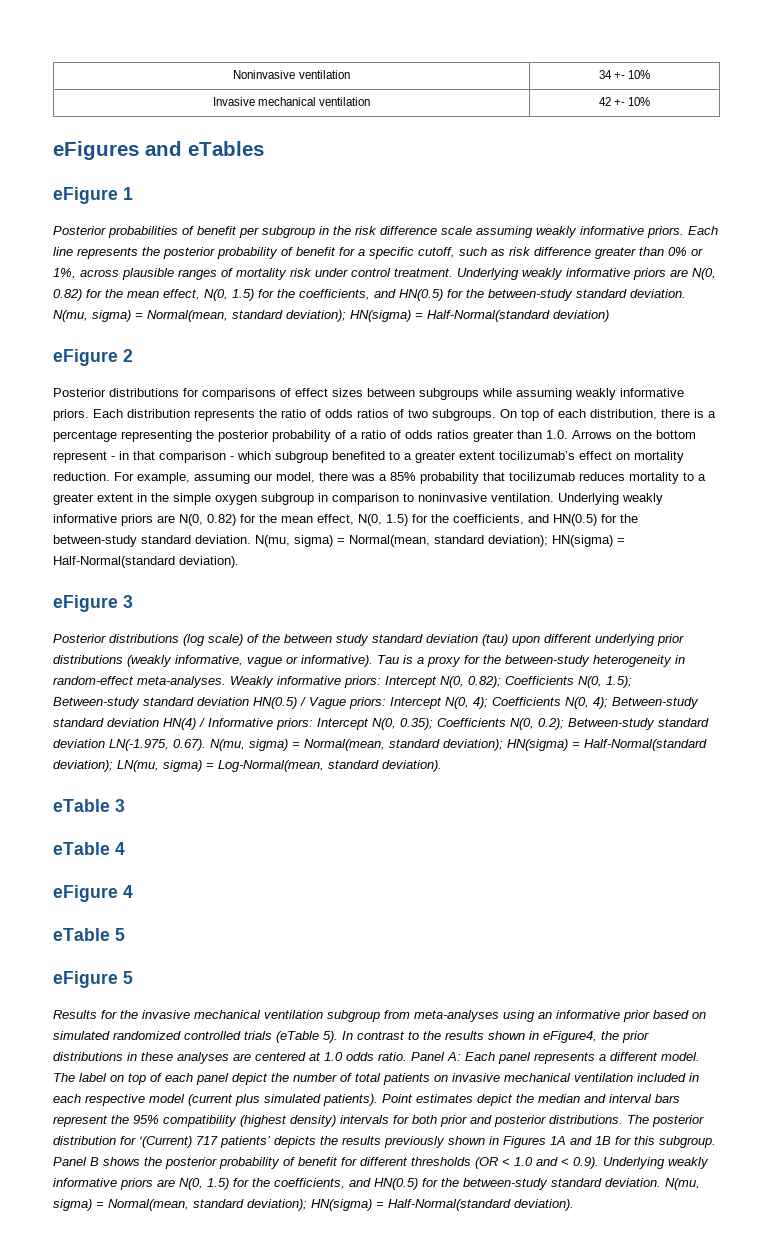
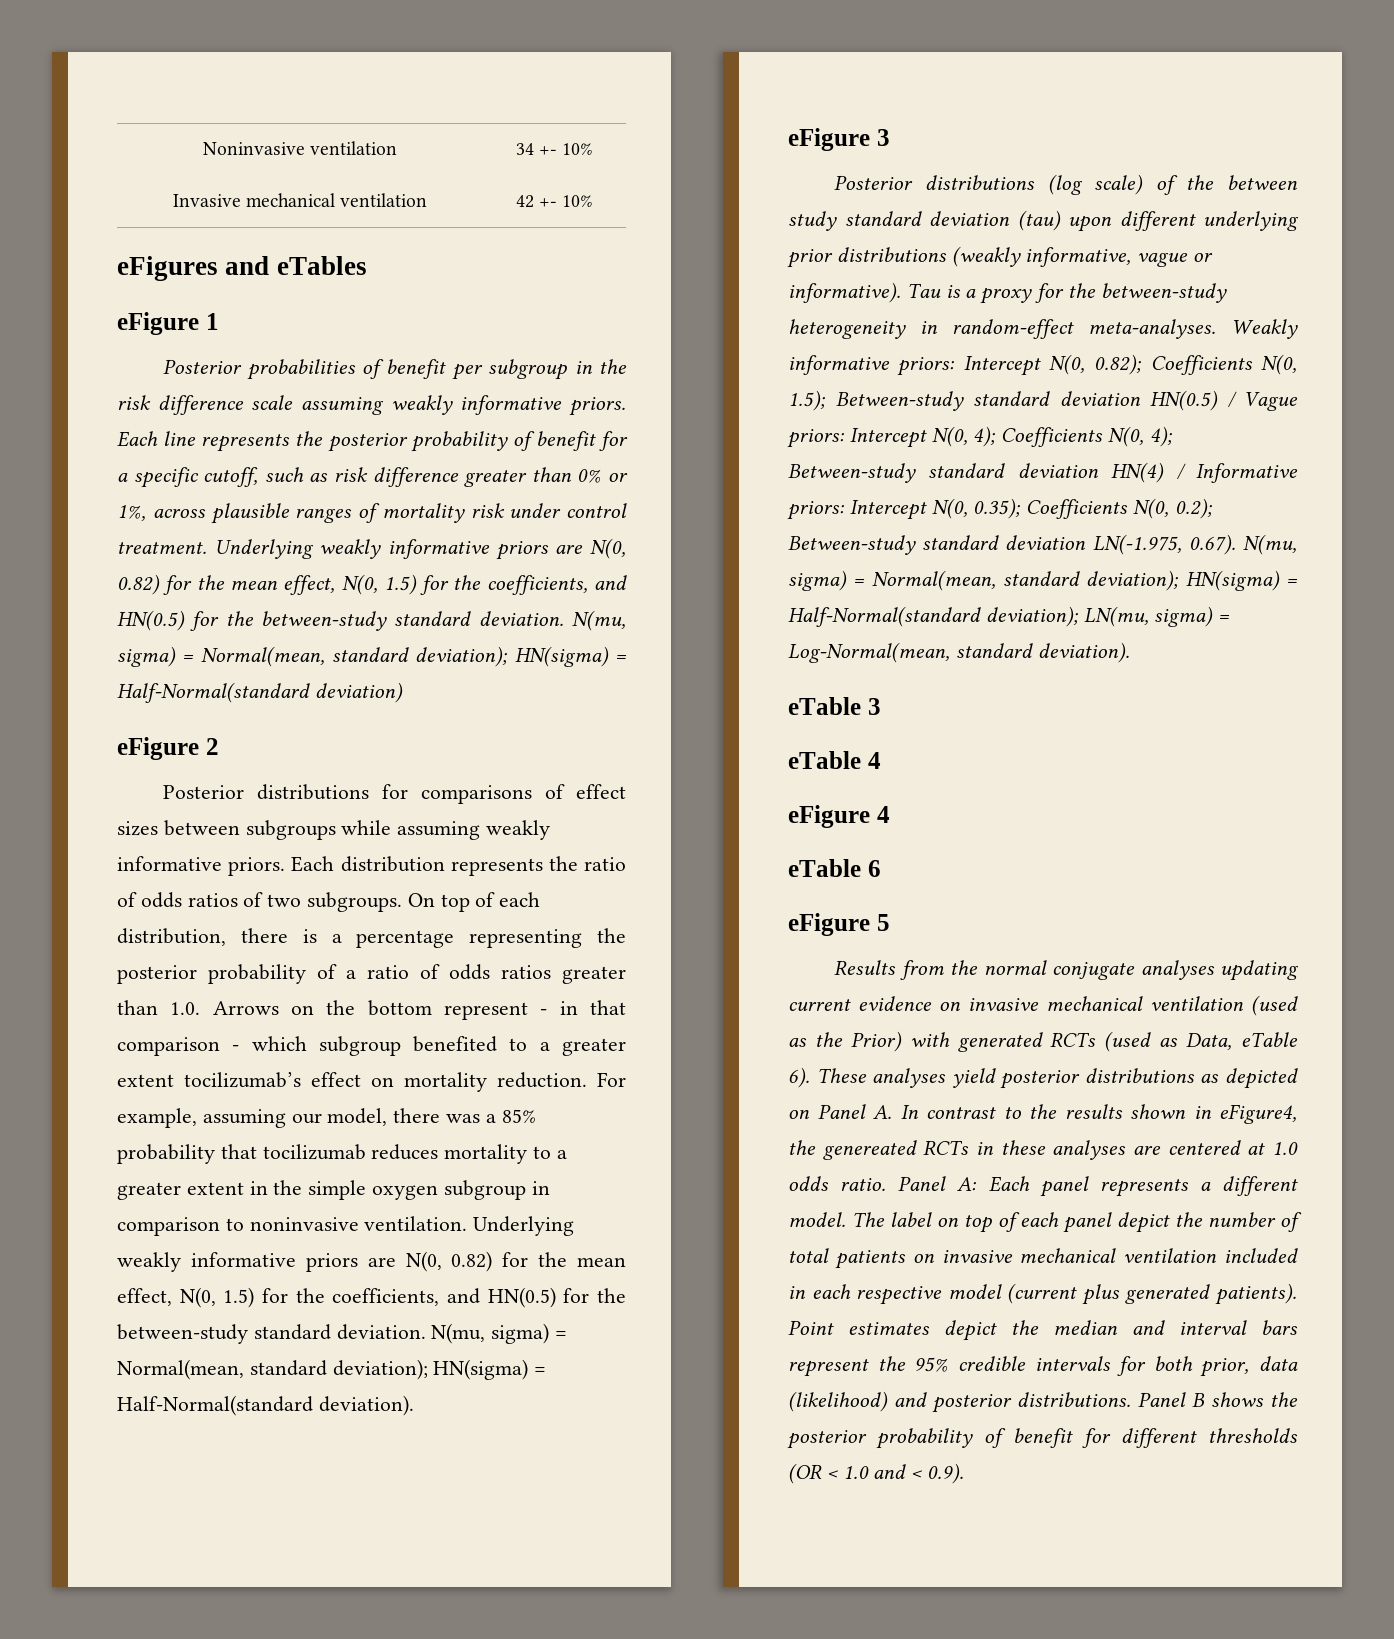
- eTable 5
+ eTable 6
- Results for the invasive mechanical ventilation subgroup from meta-analyses using an informative prior based on simulated randomized controlled trials (eTable 5). In contrast to the results shown in eFigure4, the prior distributions in these analyses are centered at 1.0 odds ratio.
+ Results from the normal conjugate analyses updating current evidence on invasive mechanical ventilation (used as the Prior) with generated RCTs (used as Data, eTable 6). These analyses yield posterior distributions as depicted on Panel A. In contrast to the results shown in eFigure4, the genereated RCTs in these analyses are centered at 1.0 odds ratio.
- The label on top of each panel depict the number of total patients on invasive mechanical ventilation included in each respective model (current plus simulated patients).
+ The label on top of each panel depict the number of total patients on invasive mechanical ventilation included in each respective model (current plus generated patients).
- Point estimates depict the median and interval bars represent the 95% compatibility (highest density) intervals for both prior and posterior distributions. The posterior distribution for ‘(Current) 717 patients’ depicts the results previously shown in Figures 1A and 1B for this subgroup.
+ Point estimates depict the median and interval bars represent the 95% credible intervals for both prior, data (likelihood) and posterior distributions.
- Panel B shows the posterior probability of benefit for different thresholds (OR < 1.0 and < 0.9). Underlying weakly informative priors are N(0, 1.5) for the coefficients, and HN(0.5) for the between-study standard deviation. N(mu, sigma) = Normal(mean, standard deviation); HN(sigma) = Half-Normal(standard deviation).
+ Panel B shows the posterior probability of benefit for different thresholds (OR < 1.0 and < 0.9).

